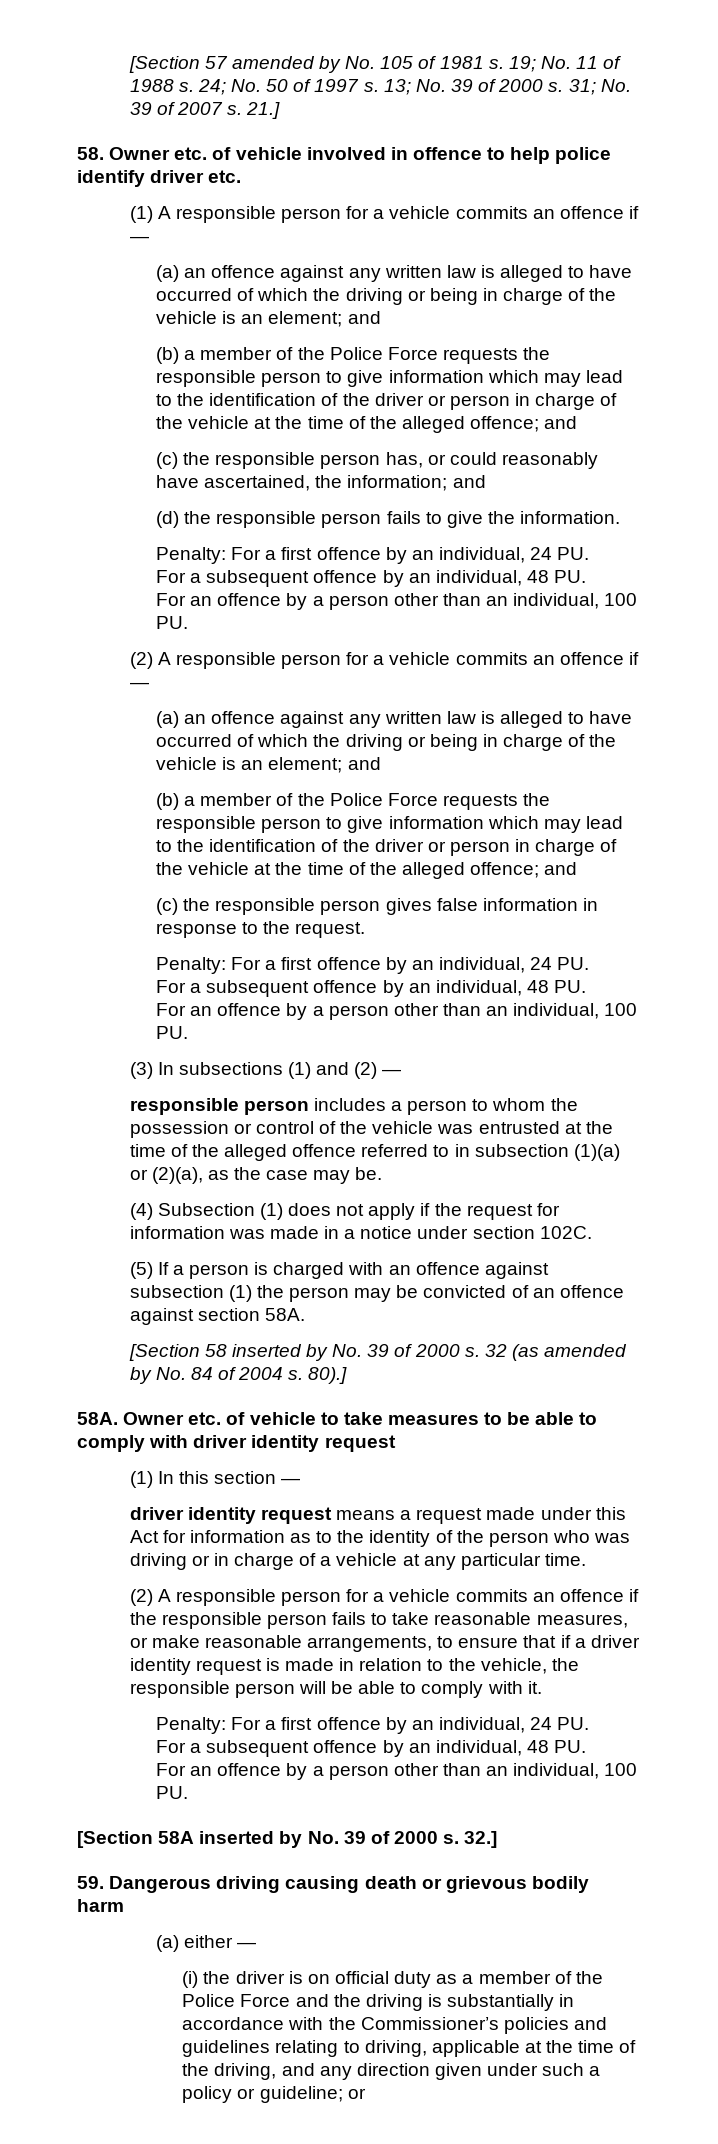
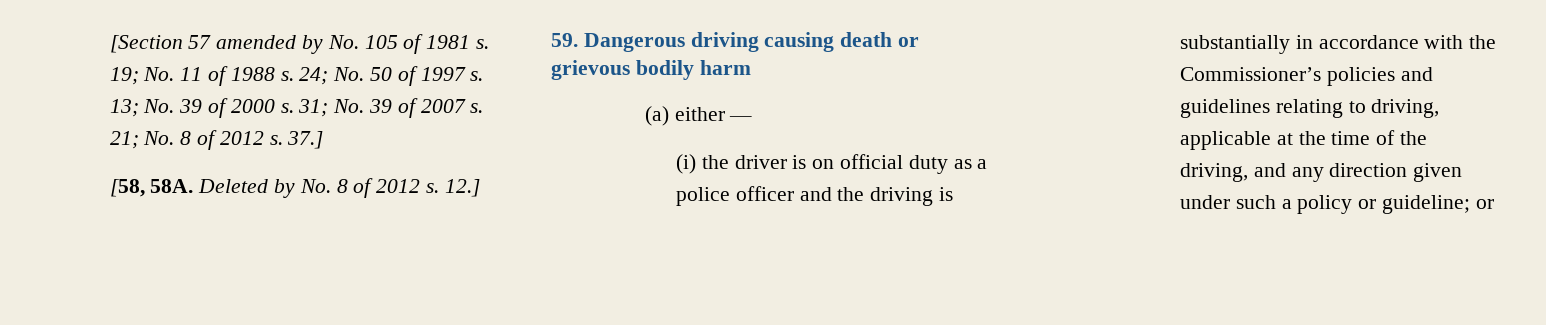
- 21.]
- 58. Owner etc. of vehicle involved in offence to help police identify driver etc.
- (1) A responsible person for a vehicle commits an offence if —
- (a) an offence against any written law is alleged to have occurred of which the driving or being in charge of the vehicle is an element; and
- (b) a member of the Police Force requests the responsible person to give information which may lead to the identification of the driver or person in charge of the vehicle at the time of the alleged offence; and
- (c) the responsible person has, or could reasonably have ascertained, the information; and
- (d) the responsible person fails to give the information.
- Penalty: For a first offence by an individual, 24 PU.
- For a subsequent offence by an individual, 48 PU.
- For an offence by a person other than an individual, 100 PU.
- (2) A responsible person for a vehicle commits an offence if —
- (a) an offence against any written law is alleged to have occurred of which the driving or being in charge of the vehicle is an element; and
- (b) a member of the Police Force requests the responsible person to give information which may lead to the identification of the driver or person in charge of the vehicle at the time of the alleged offence; and
- (c) the responsible person gives false information in response to the request.
- Penalty: For a first offence by an individual, 24 PU.
- For a subsequent offence by an individual, 48 PU.
- For an offence by a person other than an individual, 100 PU.
- (3) In subsections (1) and (2) —
- responsible person includes a person to whom the possession or control of the vehicle was entrusted at the time of the alleged offence referred to in subsection (1)(a) or (2)(a), as the case may be.
- (4) Subsection (1) does not apply if the request for information was made in a notice under section 102C.
- (5) If a person is charged with an offence against subsection (1) the person may be convicted of an offence against section 58A.
- [Section 58 inserted by No. 39 of 2000 s. 32 (as amended by No. 84 of 2004 s. 80).]
- 58A. Owner etc. of vehicle to take measures to be able to comply with driver identity request
- (1) In this section —
- driver identity request means a request made under this Act for information as to the identity of the person who was driving or in charge of a vehicle at any particular time.
- (2) A responsible person for a vehicle commits an offence if the responsible person fails to take reasonable measures, or make reasonable arrangements, to ensure that if a driver identity request is made in relation to the vehicle, the responsible person will be able to comply with it.
- Penalty: For a first offence by an individual, 24 PU.
- For a subsequent offence by an individual, 48 PU.
- For an offence by a person other than an individual, 100 PU.
- [Section 58A inserted by No. 39 of 2000 s. 32.]
+ 21; No. 8 of 2012 s. 37.]
+ [58, 58A. Deleted by No. 8 of 2012 s. 12.]
- (i) the driver is on official duty as a member of the Police Force and the driving is substantially in accordance with the Commissioner’s policies and guidelines relating to driving, applicable at the time of the driving, and any direction given under such a policy or guideline; or
+ (i) the driver is on official duty as a police officer and the driving is substantially in accordance with the Commissioner’s policies and guidelines relating to driving, applicable at the time of the driving, and any direction given under such a policy or guideline; or

